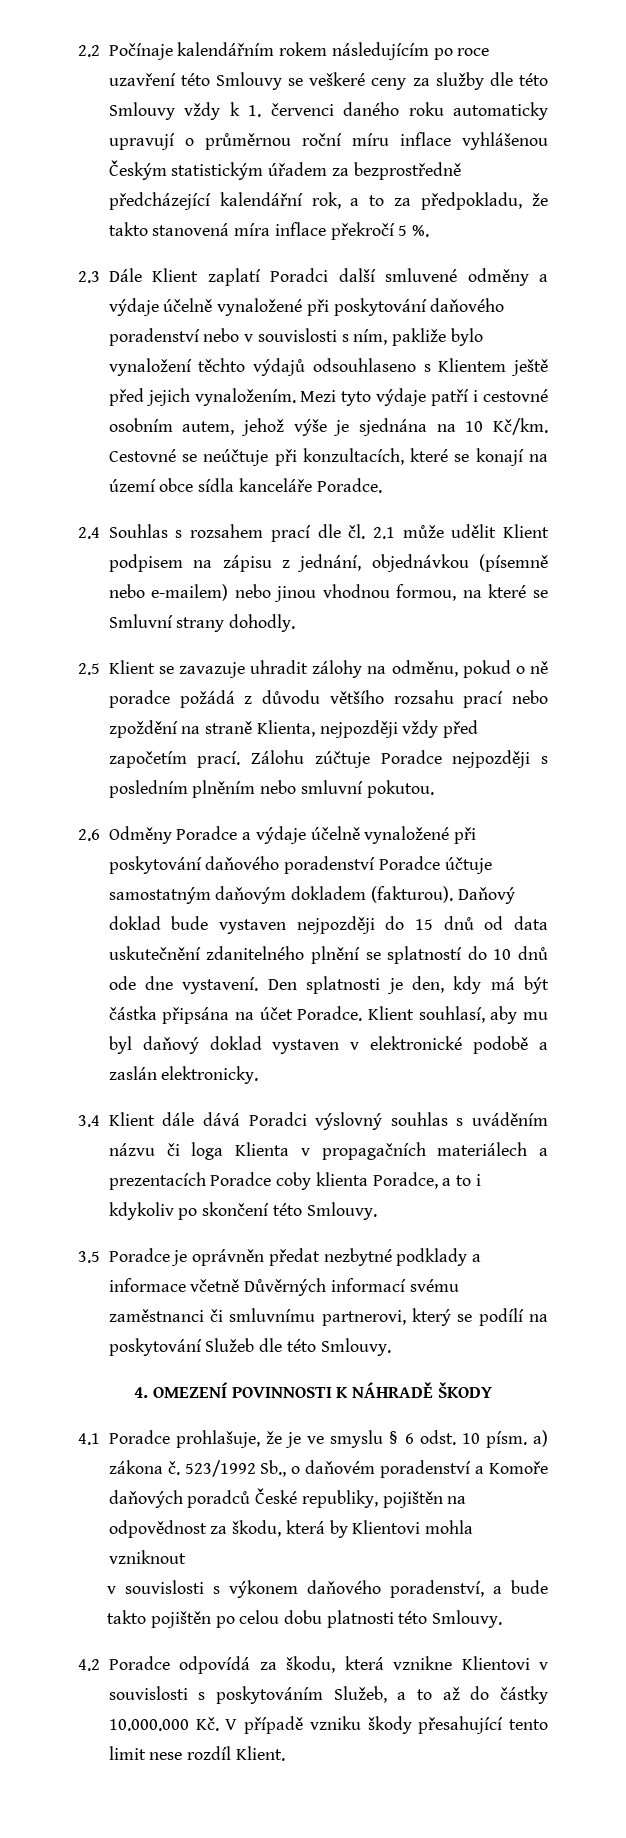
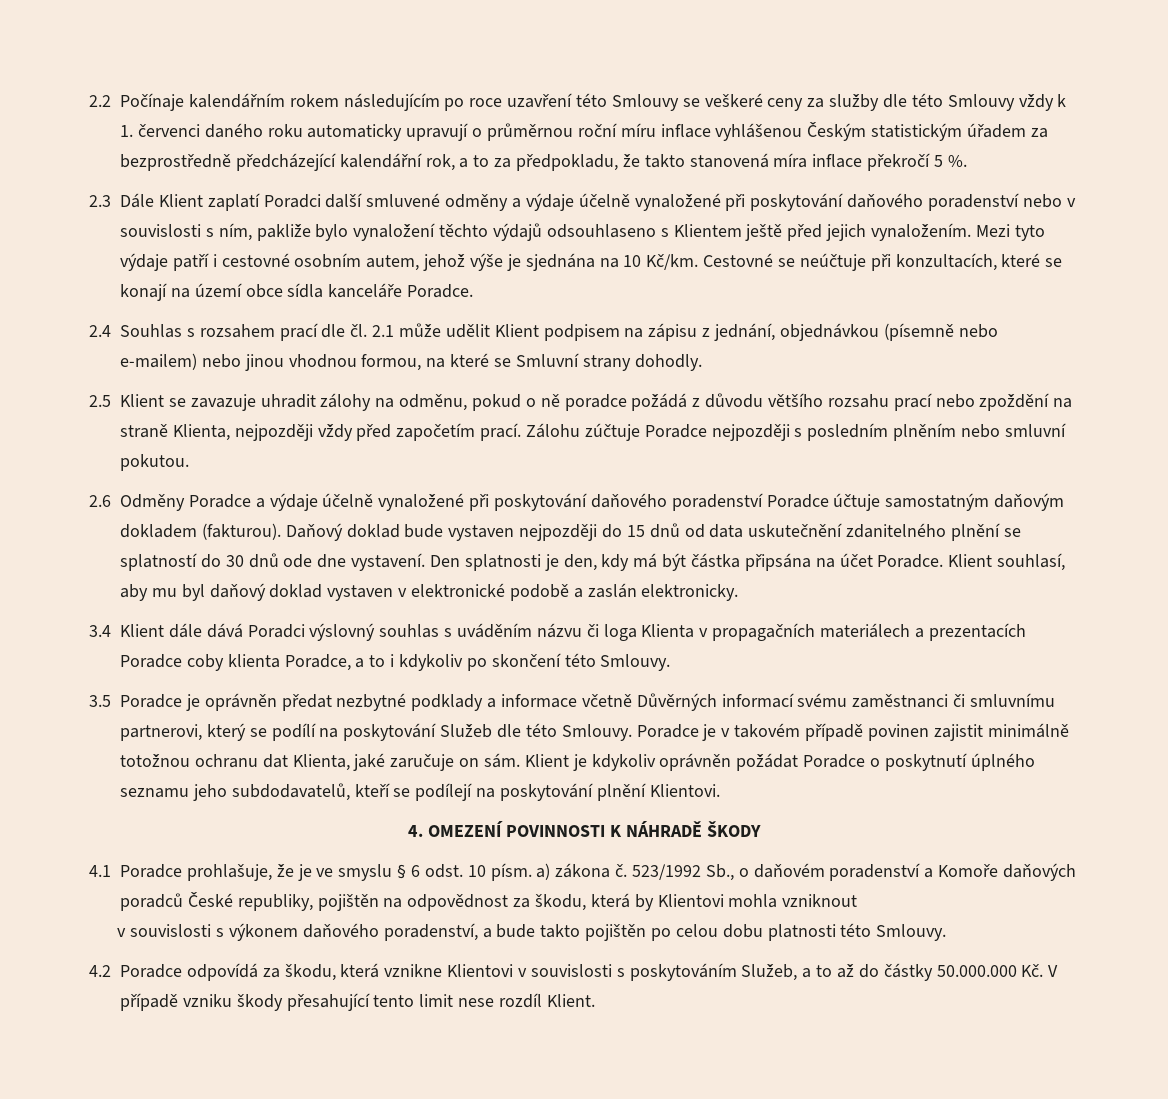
- Daňový doklad bude vystaven nejpozději do 15 dnů od data uskutečnění zdanitelného plnění se splatností do 10 dnů ode dne vystavení.
+ Daňový doklad bude vystaven nejpozději do 15 dnů od data uskutečnění zdanitelného plnění se splatností do 30 dnů ode dne vystavení.
+ Poradce je v takovém případě povinen zajistit minimálně totožnou ochranu dat Klienta, jaké zaručuje on sám. Klient je kdykoliv oprávněn požádat Poradce o poskytnutí úplného seznamu jeho subdodavatelů, kteří se podílejí na poskytování plnění Klientovi.
- 4.2 Poradce odpovídá za škodu, která vznikne Klientovi v souvislosti s poskytováním Služeb, a to až do částky 10.000.000 Kč. V případě vzniku škody přesahující tento limit nese rozdíl Klient.
+ 4.2 Poradce odpovídá za škodu, která vznikne Klientovi v souvislosti s poskytováním Služeb, a to až do částky 50.000.000 Kč. V případě vzniku škody přesahující tento limit nese rozdíl Klient.

